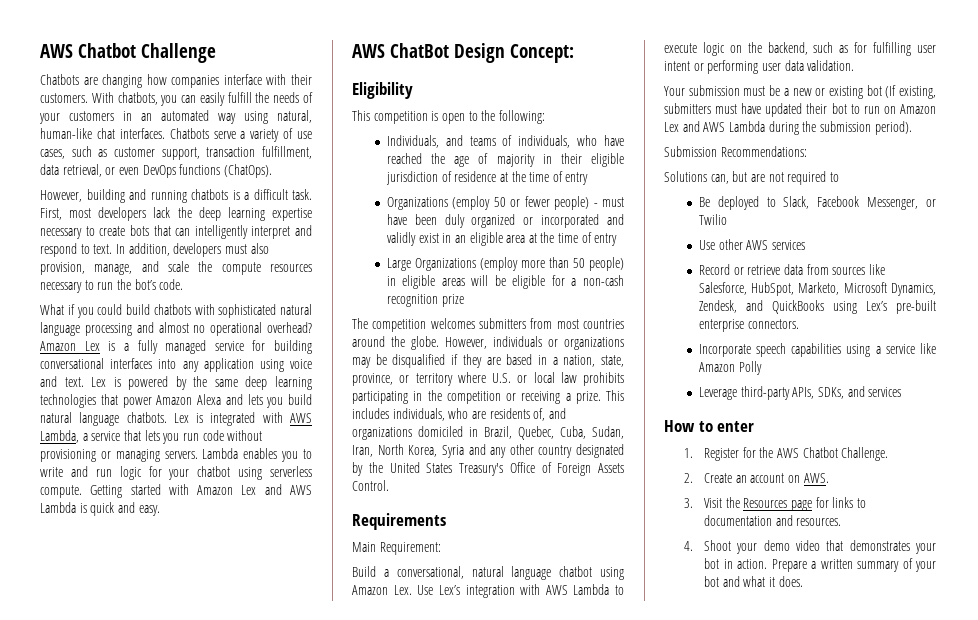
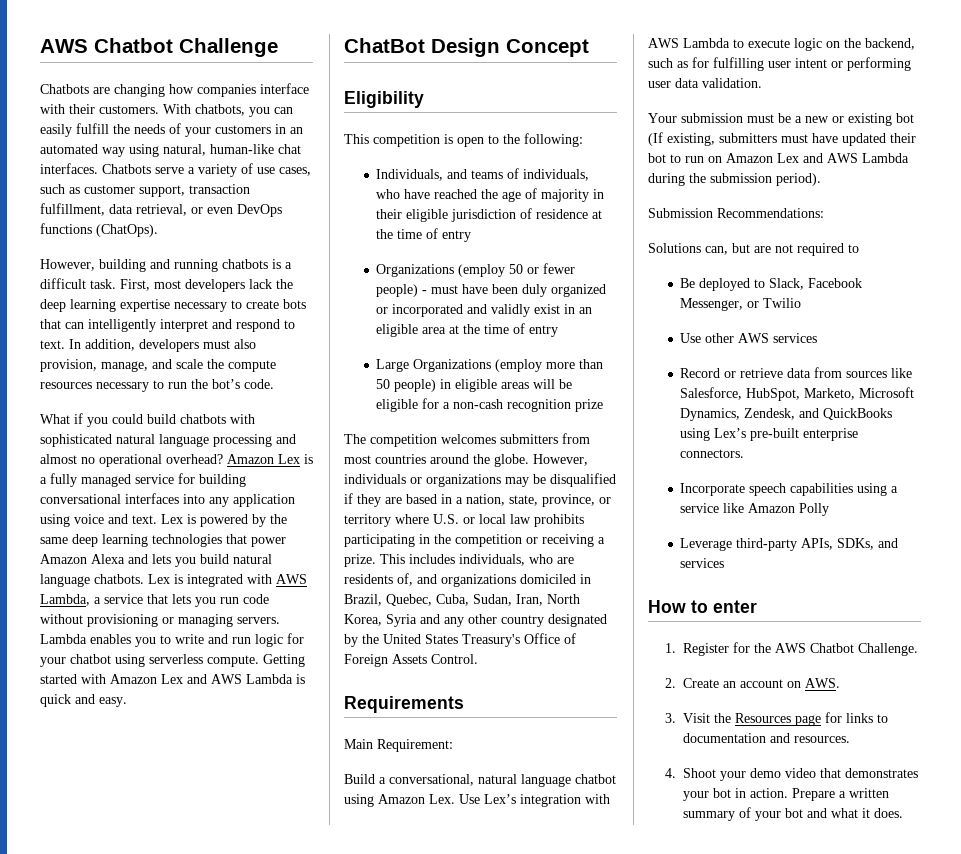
- AWS ChatBot Design Concept:
+ ChatBot Design Concept

